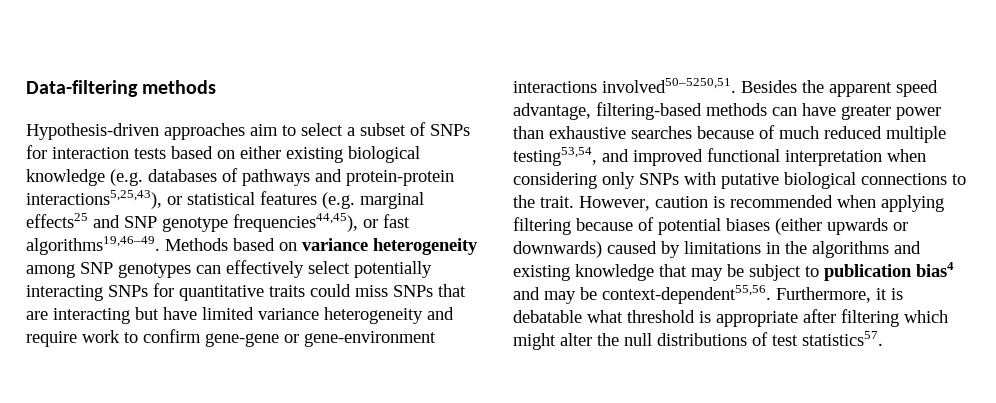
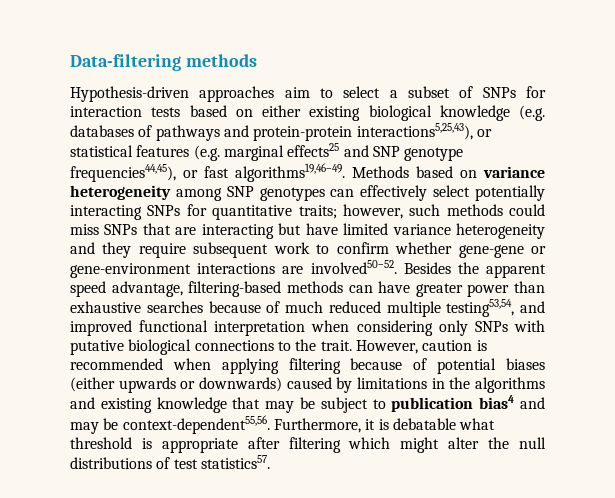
- Methods based on variance heterogeneity among SNP genotypes can effectively select potentially interacting SNPs for quantitative traits could miss SNPs that are interacting but have limited variance heterogeneity and require work to confirm gene-gene or gene-environment interactions involved50–5250,51.
+ Methods based on variance heterogeneity among SNP genotypes can effectively select potentially interacting SNPs for quantitative traits; however, such methods could miss SNPs that are interacting but have limited variance heterogeneity and they require subsequent work to confirm whether gene-gene or gene-environment interactions are involved50–52.

